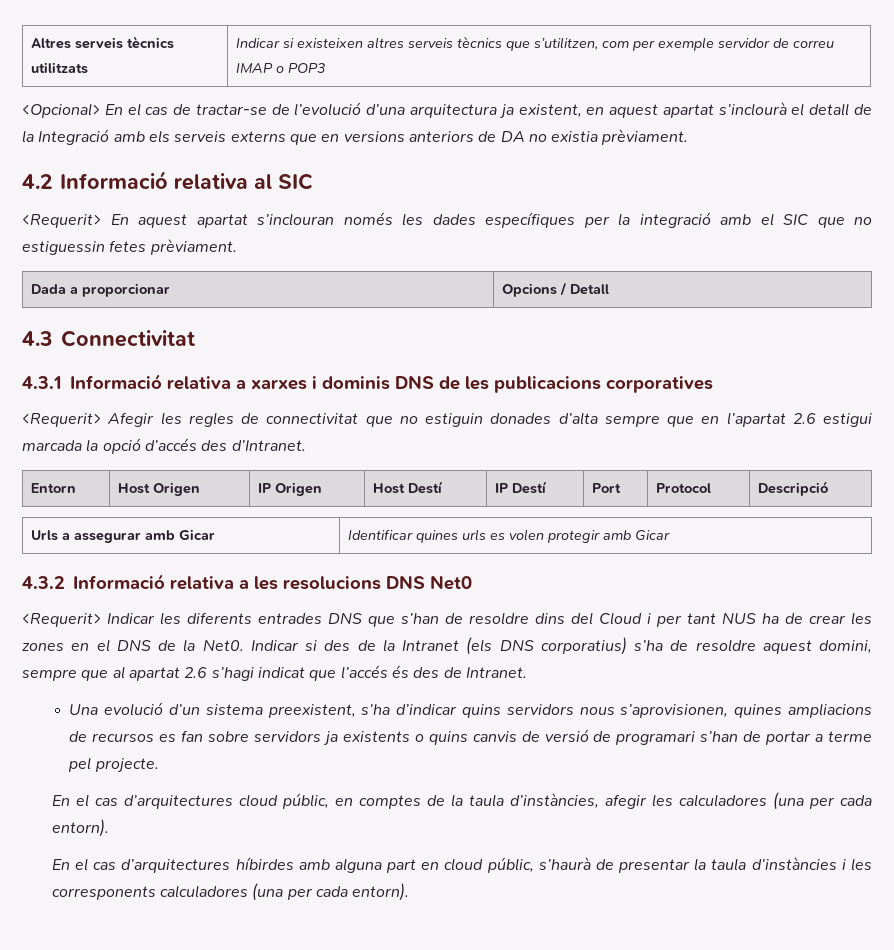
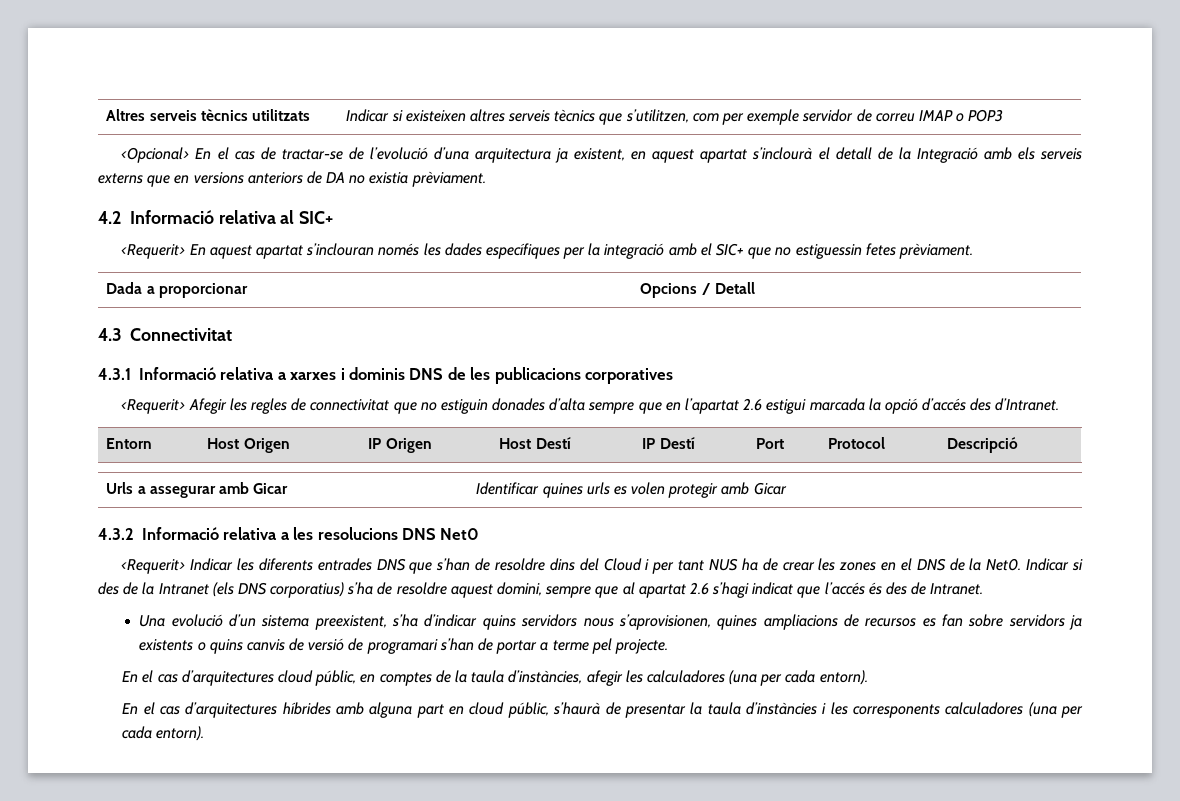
- 4.2 Informació relativa al SIC
+ 4.2 Informació relativa al SIC+
- <Requerit> En aquest apartat s’inclouran només les dades específiques per la integració amb el SIC que no estiguessin fetes prèviament.
+ <Requerit> En aquest apartat s’inclouran només les dades específiques per la integració amb el SIC+ que no estiguessin fetes prèviament.
- En el cas d’arquitectures híbirdes amb alguna part en cloud públic, s’haurà de presentar la taula d’instàncies i les corresponents calculadores (una per cada entorn).
+ En el cas d’arquitectures híbrides amb alguna part en cloud públic, s’haurà de presentar la taula d’instàncies i les corresponents calculadores (una per cada entorn).

